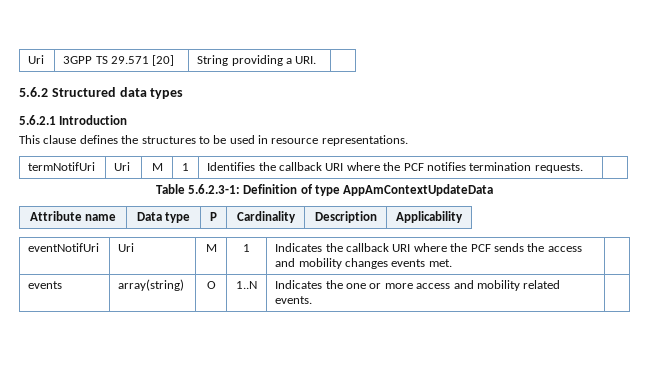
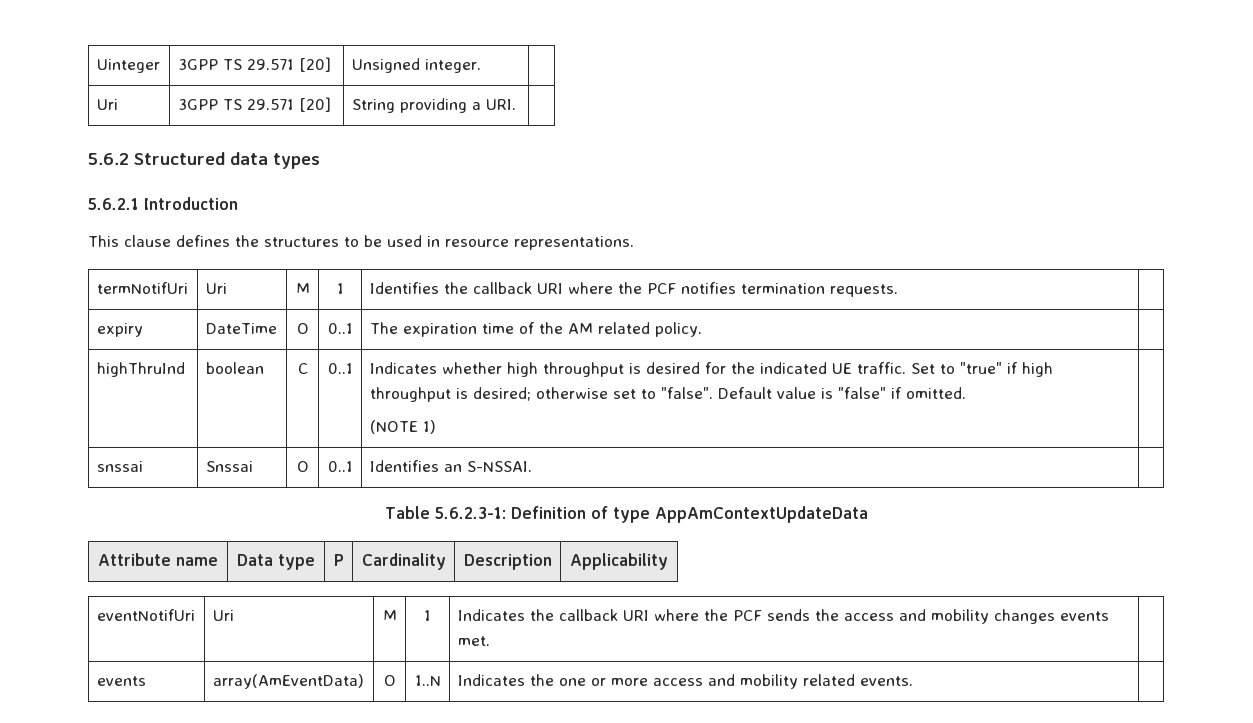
+ Uinteger | 3GPP TS 29.571 [20] | Unsigned integer. |
+ expiry | DateTime | O | 0..1 | The expiration time of the AM related policy. |
+ highThruInd | boolean | C | 0..1 | Indicates whether high throughput is desired for the indicated UE traffic. Set to "true" if high throughput is desired; otherwise set to "false". Default value is "false" if omitted.
+ (NOTE 1) |
+ snssai | Snssai | O | 0..1 | Identifies an S-NSSAI. |
- events | array(string) | O | 1..N | Indicates the one or more access and mobility related events. |
+ events | array(AmEventData) | O | 1..N | Indicates the one or more access and mobility related events. |

